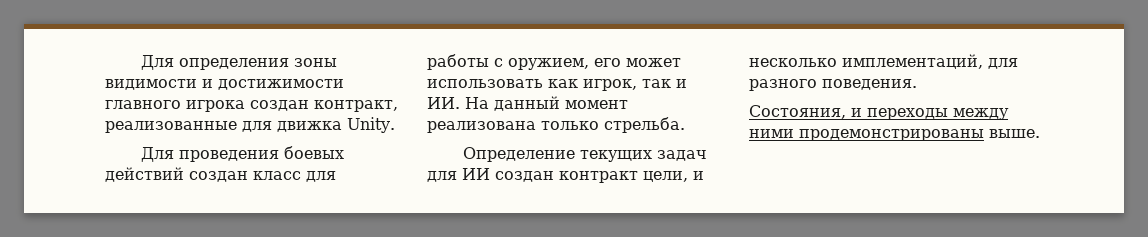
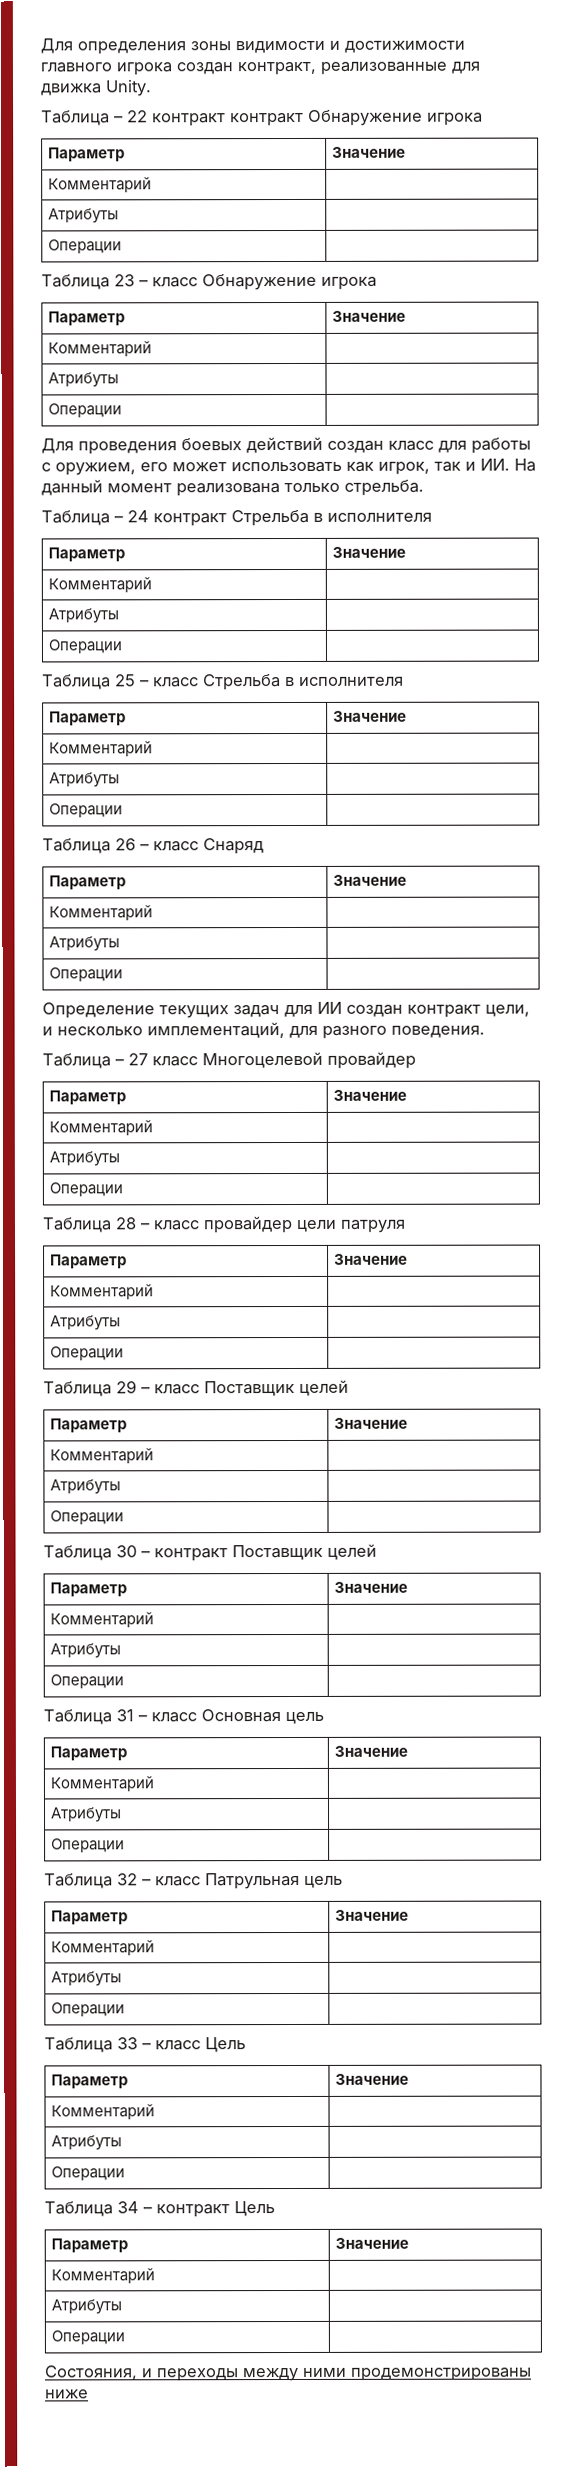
+ Таблица – 22 контракт контракт Обнаружение игрока
+ Параметр | Значение
+ Комментарий |
+ Атрибуты |
+ Операции |
+ Таблица 23 – класс Обнаружение игрока
+ Параметр | Значение
+ Комментарий |
+ Атрибуты |
+ Операции |
+ Таблица – 24 контракт Стрельба в исполнителя
+ Параметр | Значение
+ Комментарий |
+ Атрибуты |
+ Операции |
+ Таблица 25 – класс Стрельба в исполнителя
+ Параметр | Значение
+ Комментарий |
+ Атрибуты |
+ Операции |
+ Таблица 26 – класс Снаряд
+ Параметр | Значение
+ Комментарий |
+ Атрибуты |
+ Операции |
+ Таблица – 27 класс Многоцелевой провайдер
+ Параметр | Значение
+ Комментарий |
+ Атрибуты |
+ Операции |
+ Таблица 28 – класс провайдер цели патруля
+ Параметр | Значение
+ Комментарий |
+ Атрибуты |
+ Операции |
+ Таблица 29 – класс Поставщик целей
+ Параметр | Значение
+ Комментарий |
+ Атрибуты |
+ Операции |
+ Таблица 30 – контракт Поставщик целей
+ Параметр | Значение
+ Комментарий |
+ Атрибуты |
+ Операции |
+ Таблица 31 – класс Основная цель
+ Параметр | Значение
+ Комментарий |
+ Атрибуты |
+ Операции |
+ Таблица 32 – класс Патрульная цель
+ Параметр | Значение
+ Комментарий |
+ Атрибуты |
+ Операции |
+ Таблица 33 – класс Цель
+ Параметр | Значение
+ Комментарий |
+ Атрибуты |
+ Операции |
+ Таблица 34 – контракт Цель
+ Параметр | Значение
+ Комментарий |
+ Атрибуты |
+ Операции |
- Состояния, и переходы между ними продемонстрированы выше.
+ Состояния, и переходы между ними продемонстрированы ниже

